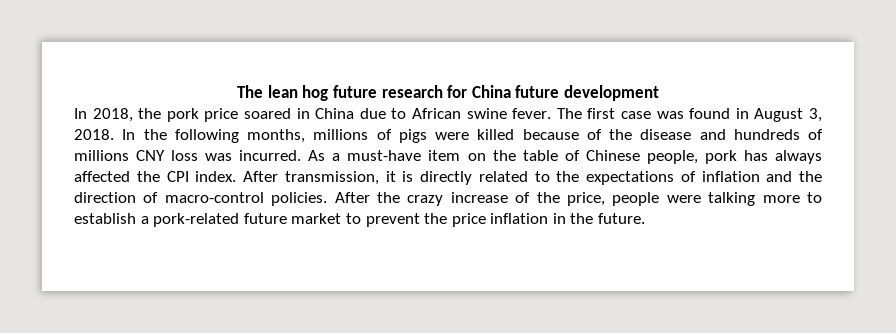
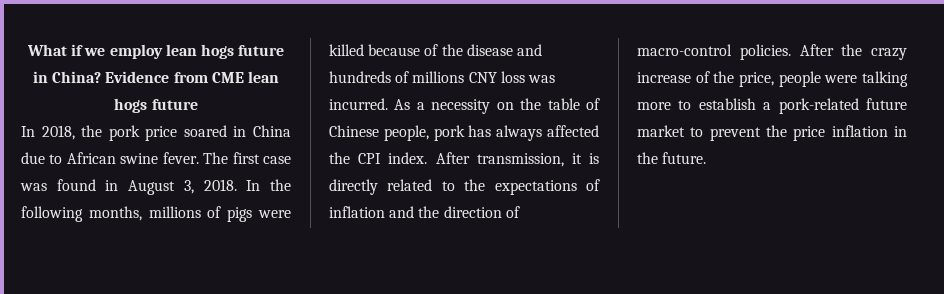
- The lean hog future research for China future development
+ What if we employ lean hogs future in China? Evidence from CME lean hogs future
- As a must-have item on the table of Chinese people, pork has always affected the CPI index.
+ As a necessity on the table of Chinese people, pork has always affected the CPI index.

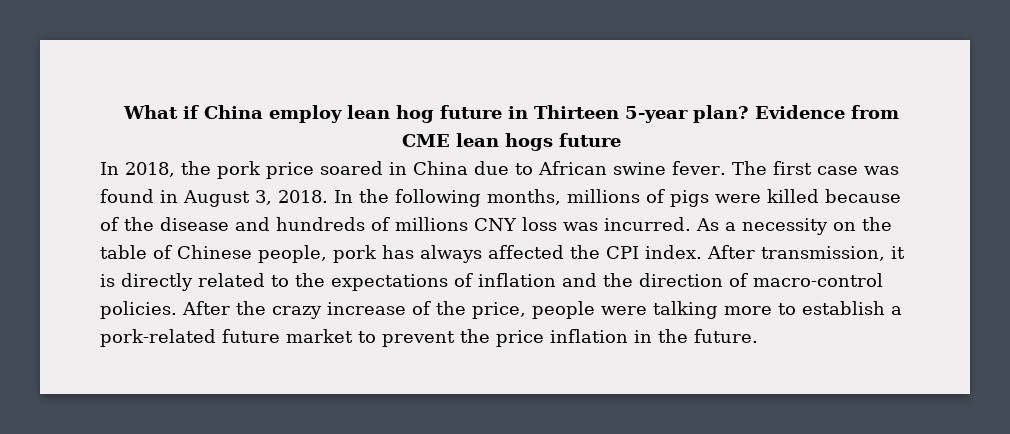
- What if we employ lean hogs future in China?
+ What if China employ lean hog future in Thirteen 5-year plan?

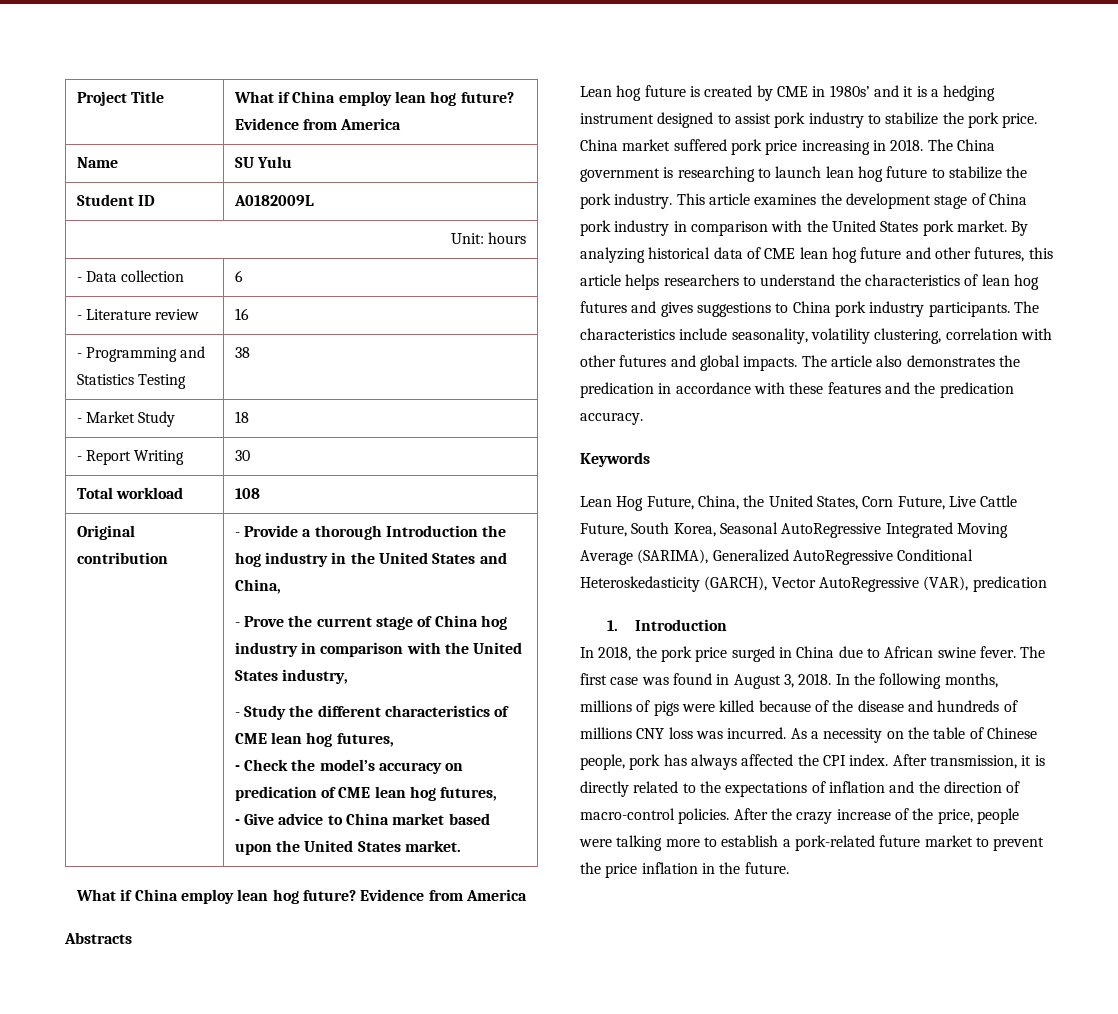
- What if China employ lean hog future in Thirteen 5-year plan? Evidence from CME lean hogs future
+ Project Title | What if China employ lean hog future? Evidence from America
+ Name | SU Yulu
+ Student ID | A0182009L
+ Unit: hours
+ - Data collection | 6
+ - Literature review | 16
+ - Programming and Statistics Testing | 38
+ - Market Study | 18
+ - Report Writing | 30
+ Total workload | 108
+ Original contribution | - Provide a thorough Introduction the hog industry in the United States and China,
+ - Prove the current stage of China hog industry in comparison with the United States industry,
+ - Study the different characteristics of CME lean hog futures,
+ - Check the model’s accuracy on predication of CME lean hog futures,
+ - Give advice to China market based upon the United States market.
+ What if China employ lean hog future? Evidence from America
+ Abstracts
+ Lean hog future is created by CME in 1980s’ and it is a hedging instrument designed to assist pork industry to stabilize the pork price. China market suffered pork price increasing in 2018. The China government is researching to launch lean hog future to stabilize the pork industry. This article examines the development stage of China pork industry in comparison with the United States pork market. By analyzing historical data of CME lean hog future and other futures, this article helps researchers to understand the characteristics of lean hog futures and gives suggestions to China pork industry participants. The characteristics include seasonality, volatility clustering, correlation with other futures and global impacts. The article also demonstrates the predication in accordance with these features and the predication accuracy.
+ Keywords
+ Lean Hog Future, China, the United States, Corn Future, Live Cattle Future, South Korea, Seasonal AutoRegressive Integrated Moving Average (SARIMA), Generalized AutoRegressive Conditional Heteroskedasticity (GARCH), Vector AutoRegressive (VAR), predication
+ 1. Introduction
- In 2018, the pork price soared in China due to African swine fever.
+ In 2018, the pork price surged in China due to African swine fever.

